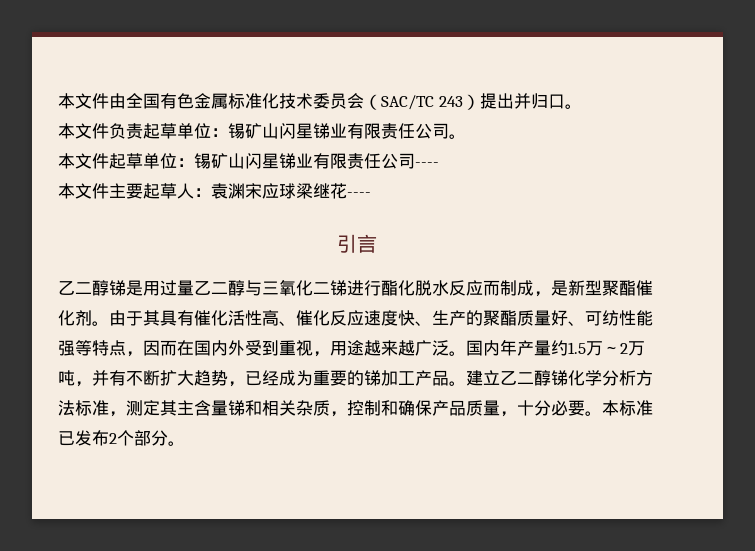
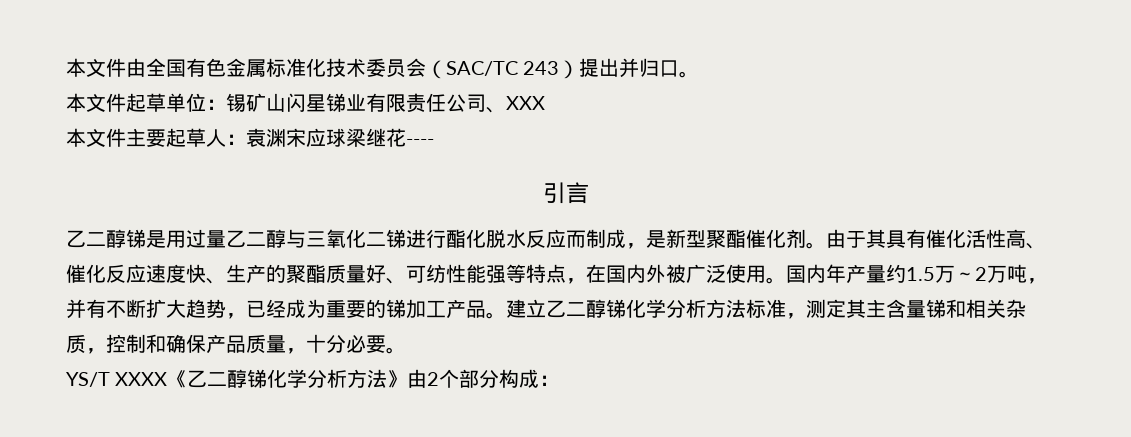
- 本文件负责起草单位：锡矿山闪星锑业有限责任公司。
- 本文件起草单位：锡矿山闪星锑业有限责任公司----
+ 本文件起草单位：锡矿山闪星锑业有限责任公司、XXX
- 由于其具有催化活性高、催化反应速度快、生产的聚酯质量好、可纺性能强等特点，因而在国内外受到重视，用途越来越广泛。
+ 由于其具有催化活性高、催化反应速度快、生产的聚酯质量好、可纺性能强等特点，在国内外被广泛使用。
- 建立乙二醇锑化学分析方法标准，测定其主含量锑和相关杂质，控制和确保产品质量，十分必要。本标准已发布2个部分。
+ 建立乙二醇锑化学分析方法标准，测定其主含量锑和相关杂质，控制和确保产品质量，十分必要。
+ YS/T XXXX《乙二醇锑化学分析方法》由2个部分构成：

